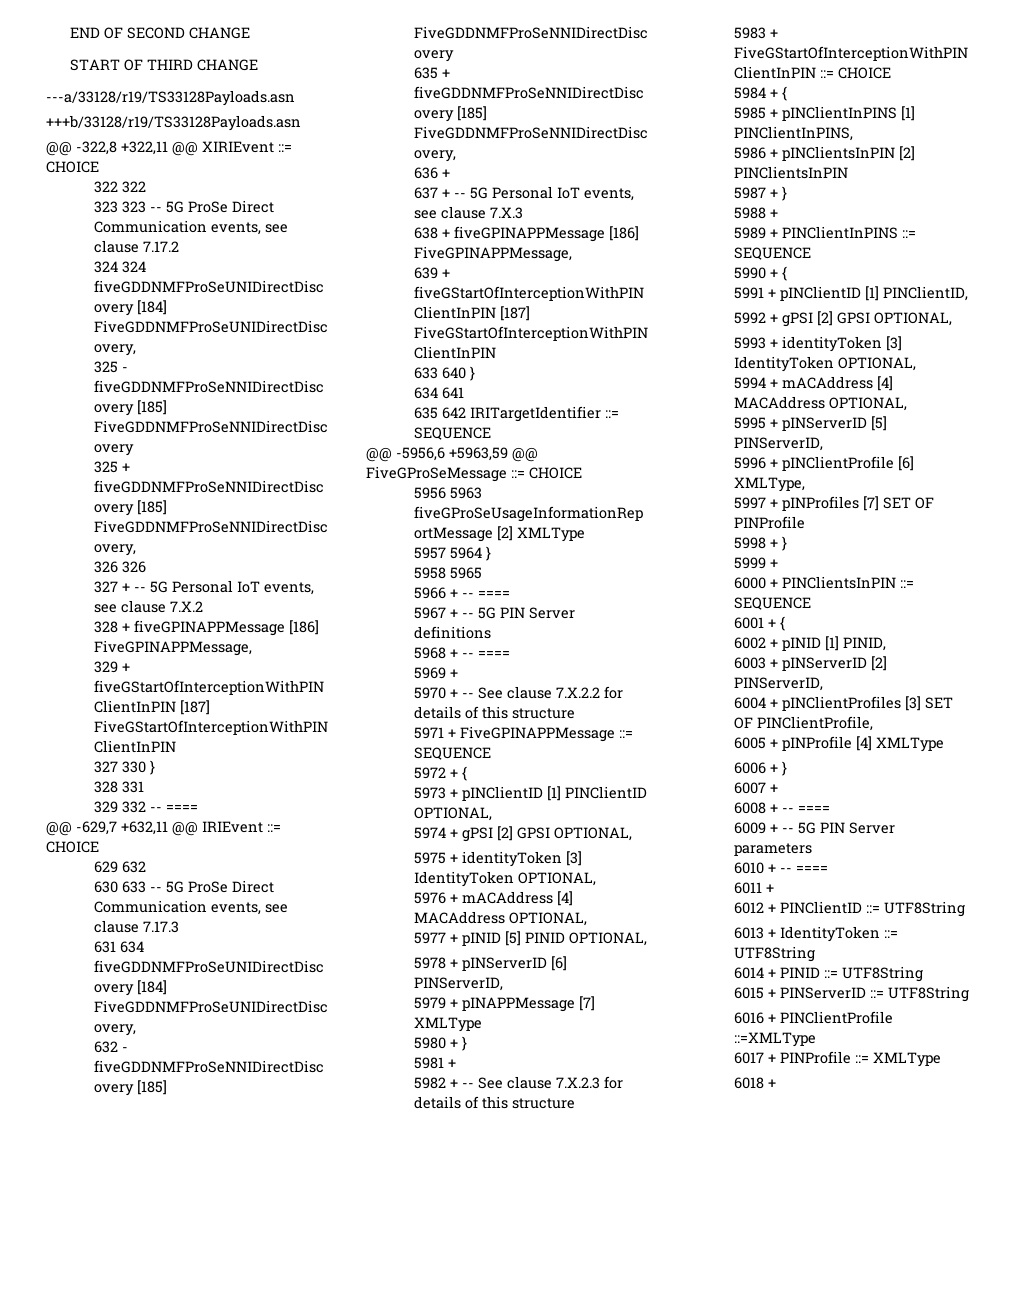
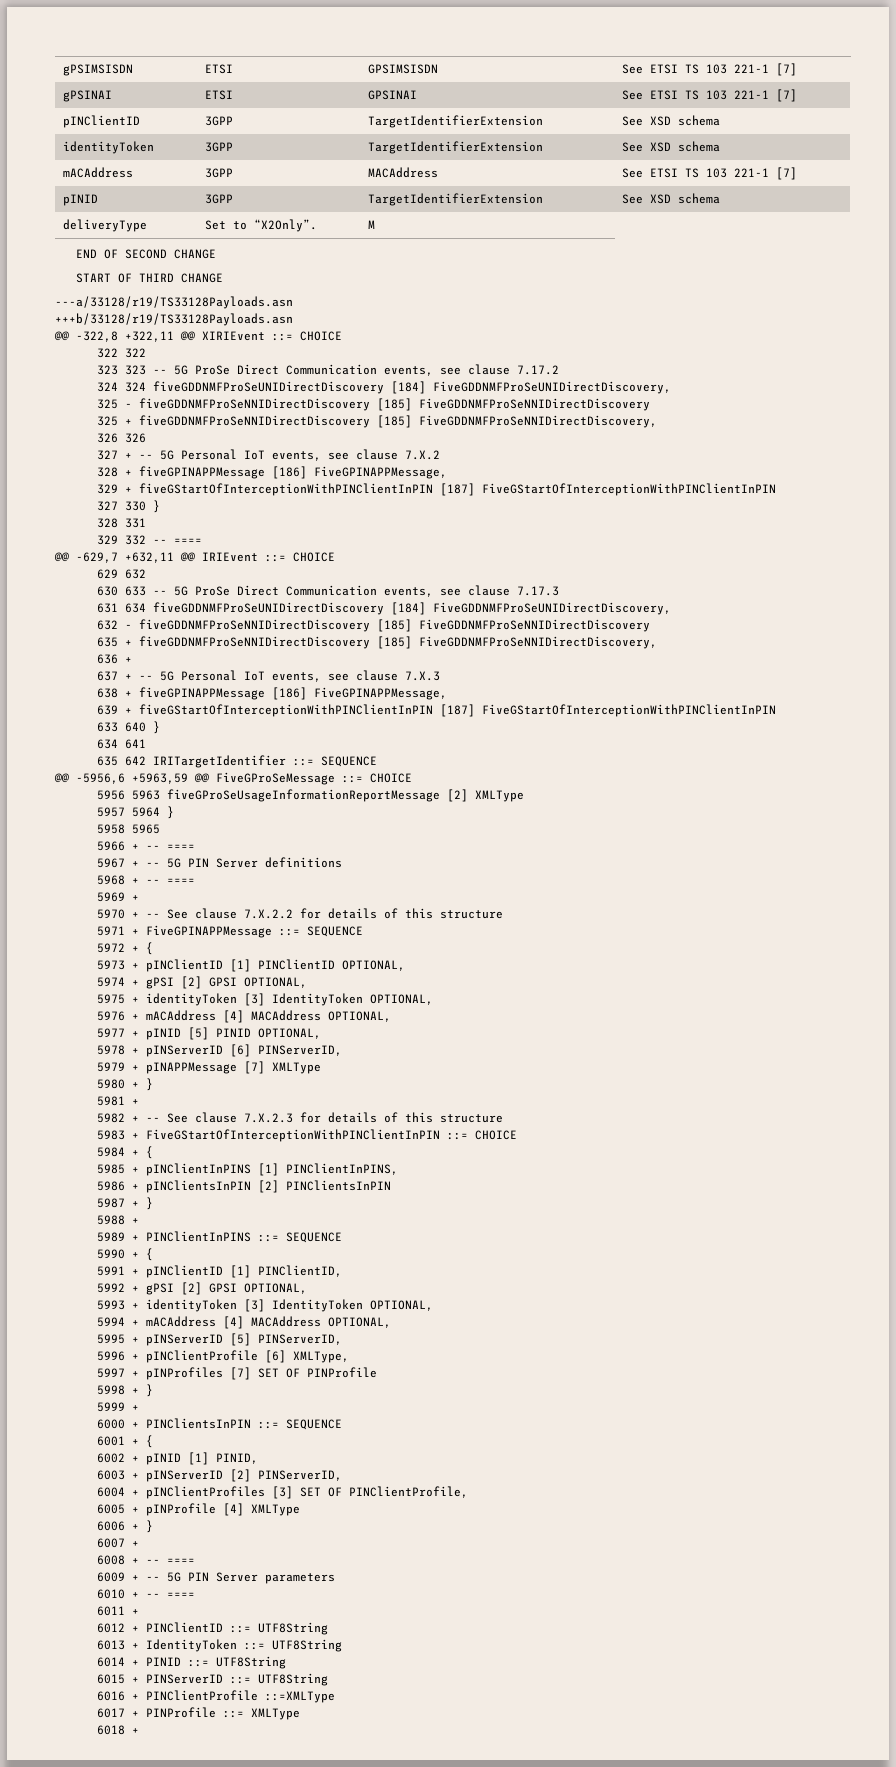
+ gPSIMSISDN | ETSI | GPSIMSISDN | See ETSI TS 103 221-1 [7]
+ gPSINAI | ETSI | GPSINAI | See ETSI TS 103 221-1 [7]
+ pINClientID | 3GPP | TargetIdentifierExtension | See XSD schema
+ identityToken | 3GPP | TargetIdentifierExtension | See XSD schema
+ mACAddress | 3GPP | MACAddress | See ETSI TS 103 221-1 [7]
+ pINID | 3GPP | TargetIdentifierExtension | See XSD schema
+ deliveryType | Set to “X2Only”. | M

